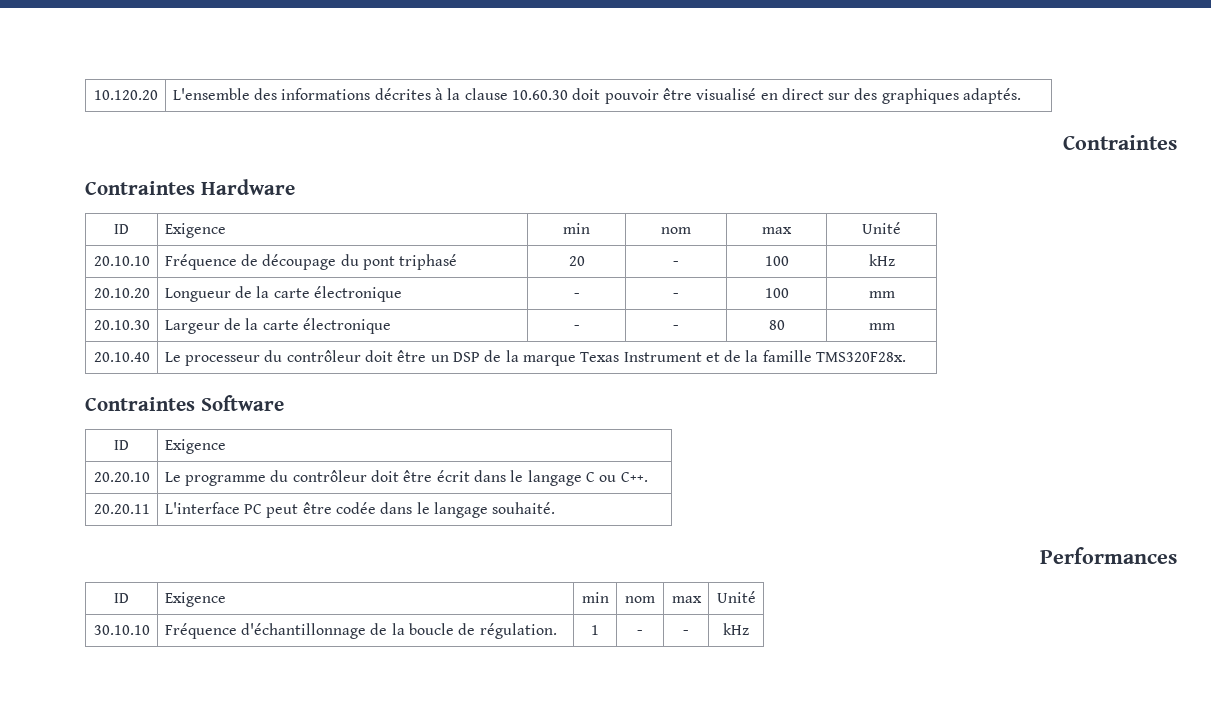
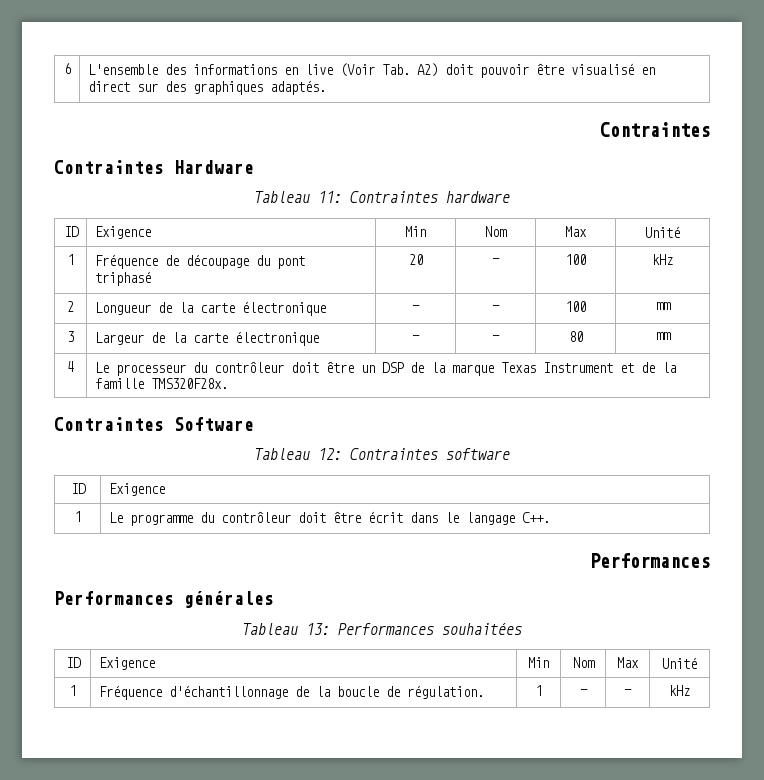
- 10.120.20 | L'ensemble des informations décrites à la clause 10.60.30 doit pouvoir être visualisé en direct sur des graphiques adaptés.
+ 6 | L'ensemble des informations en live (Voir Tab. A2) doit pouvoir être visualisé en direct sur des graphiques adaptés.
  Contraintes Hardware
- ID | Exigence | min | nom | max | Unité
- 20.10.10 | Fréquence de découpage du pont triphasé | 20 | - | 100 | kHz
+ Tableau 11: Contraintes hardware
+ ID | Exigence | Min | Nom | Max | Unité
+ 1 | Fréquence de découpage du pont triphasé | 20 | - | 100 | kHz
- 20.10.20 | Longueur de la carte électronique | - | - | 100 | mm
+ 2 | Longueur de la carte électronique | - | - | 100 | mm
- 20.10.30 | Largeur de la carte électronique | - | - | 80 | mm
+ 3 | Largeur de la carte électronique | - | - | 80 | mm
- 20.10.40 | Le processeur du contrôleur doit être un DSP de la marque Texas Instrument et de la famille TMS320F28x.
+ 4 | Le processeur du contrôleur doit être un DSP de la marque Texas Instrument et de la famille TMS320F28x.
+ Tableau 12: Contraintes software
- 20.20.10 | Le programme du contrôleur doit être écrit dans le langage C ou C++.
- 20.20.11 | L'interface PC peut être codée dans le langage souhaité.
+ 1 | Le programme du contrôleur doit être écrit dans le langage C++.
  Performances
- ID | Exigence | min | nom | max | Unité
- 30.10.10 | Fréquence d'échantillonnage de la boucle de régulation. | 1 | - | - | kHz
+ Performances générales
+ Tableau 13: Performances souhaitées
+ ID | Exigence | Min | Nom | Max | Unité
+ 1 | Fréquence d'échantillonnage de la boucle de régulation. | 1 | - | - | kHz

